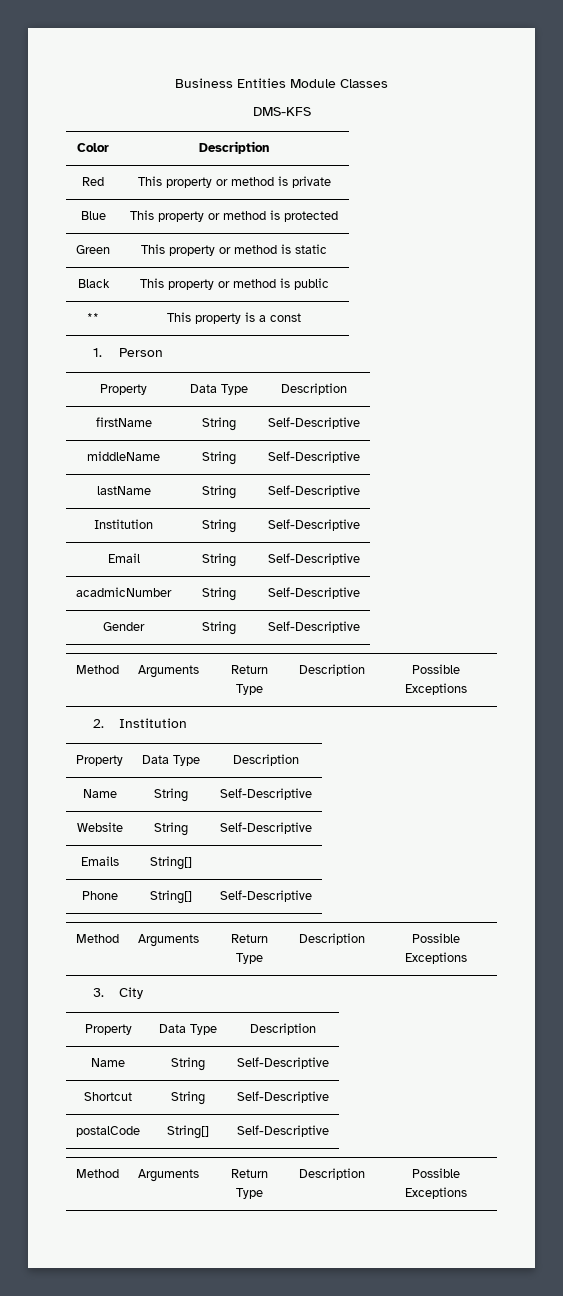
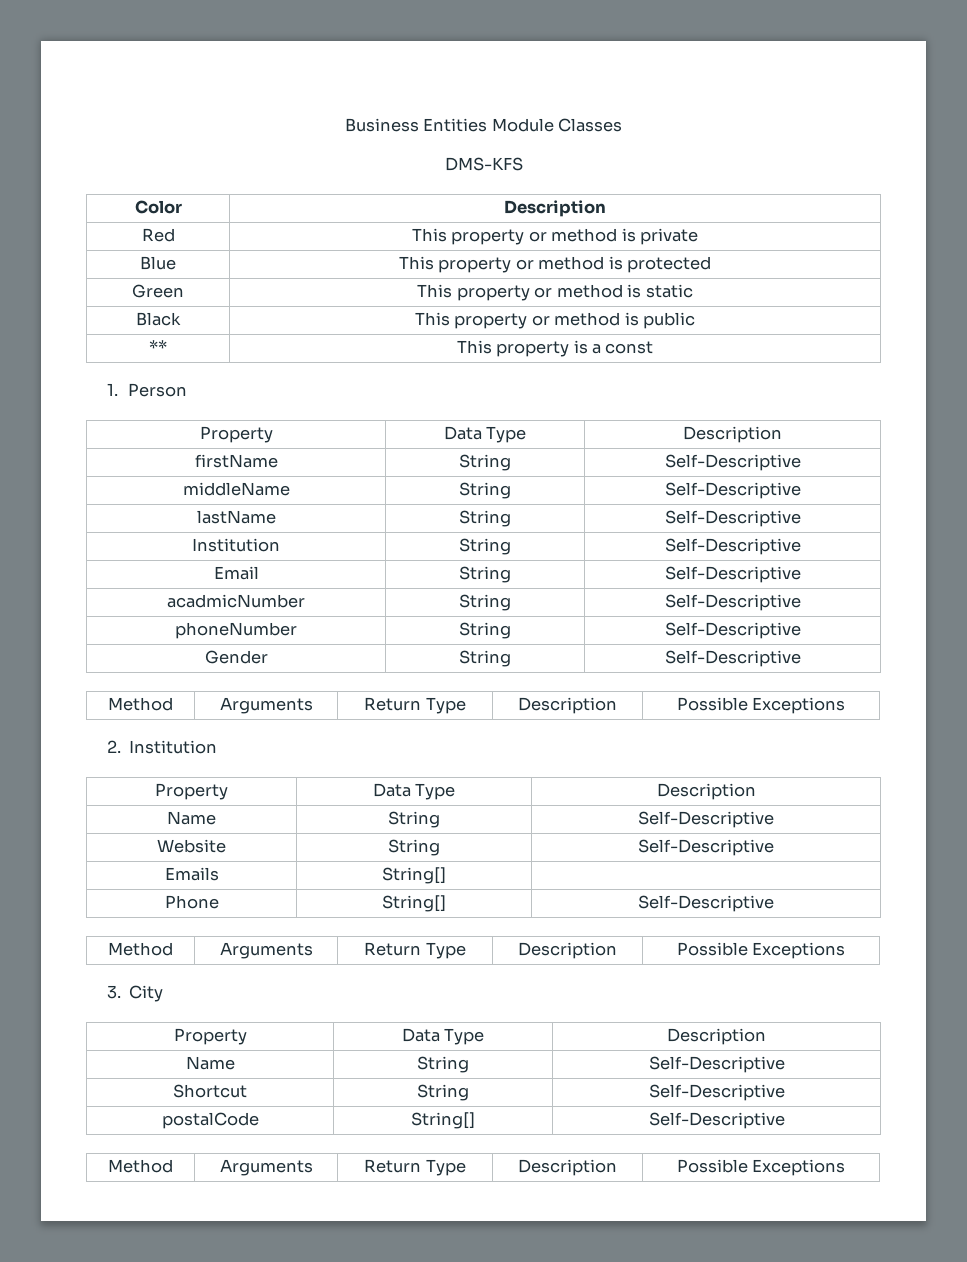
+ phoneNumber | String | Self-Descriptive

